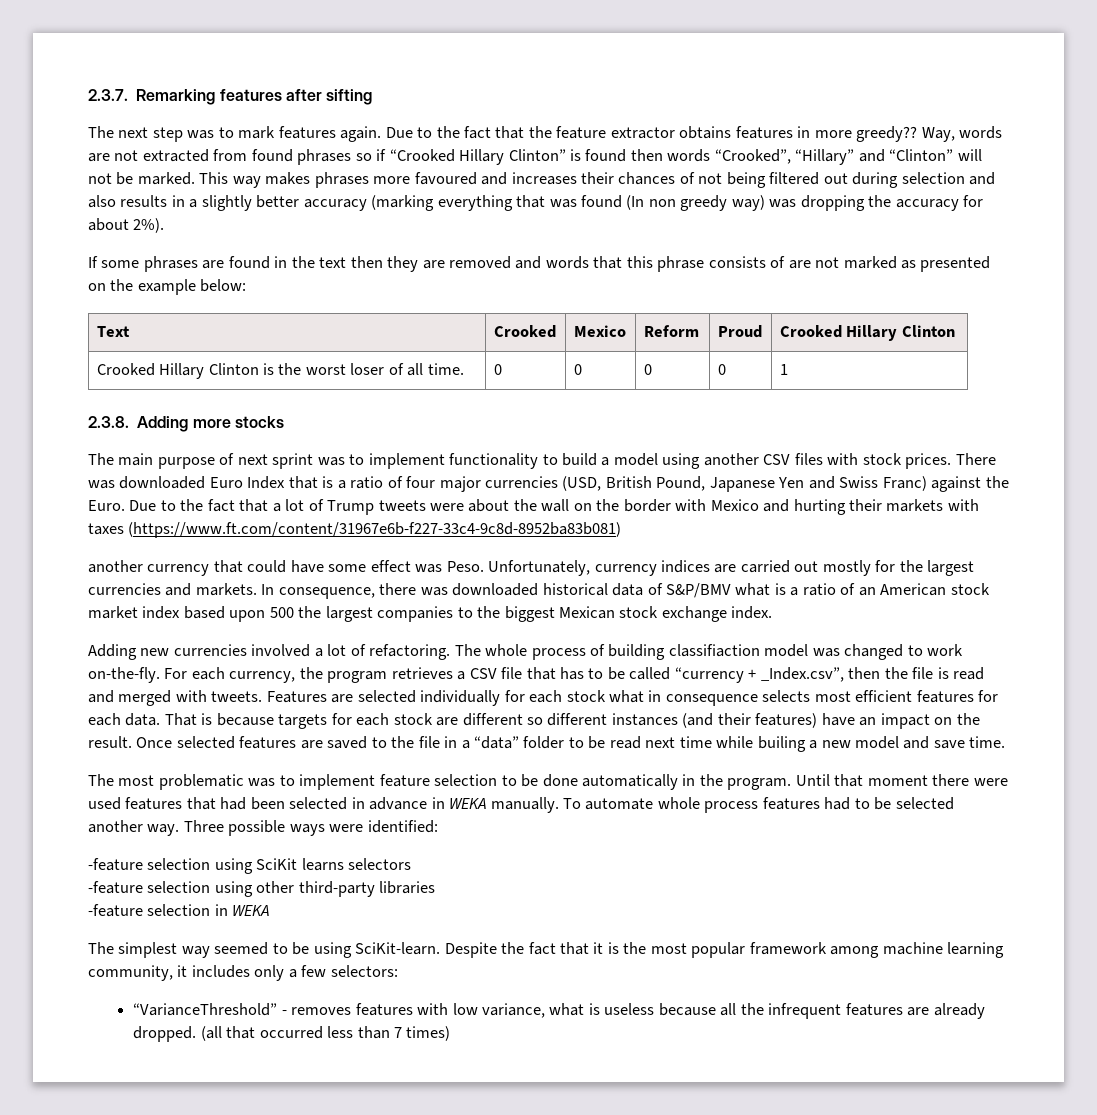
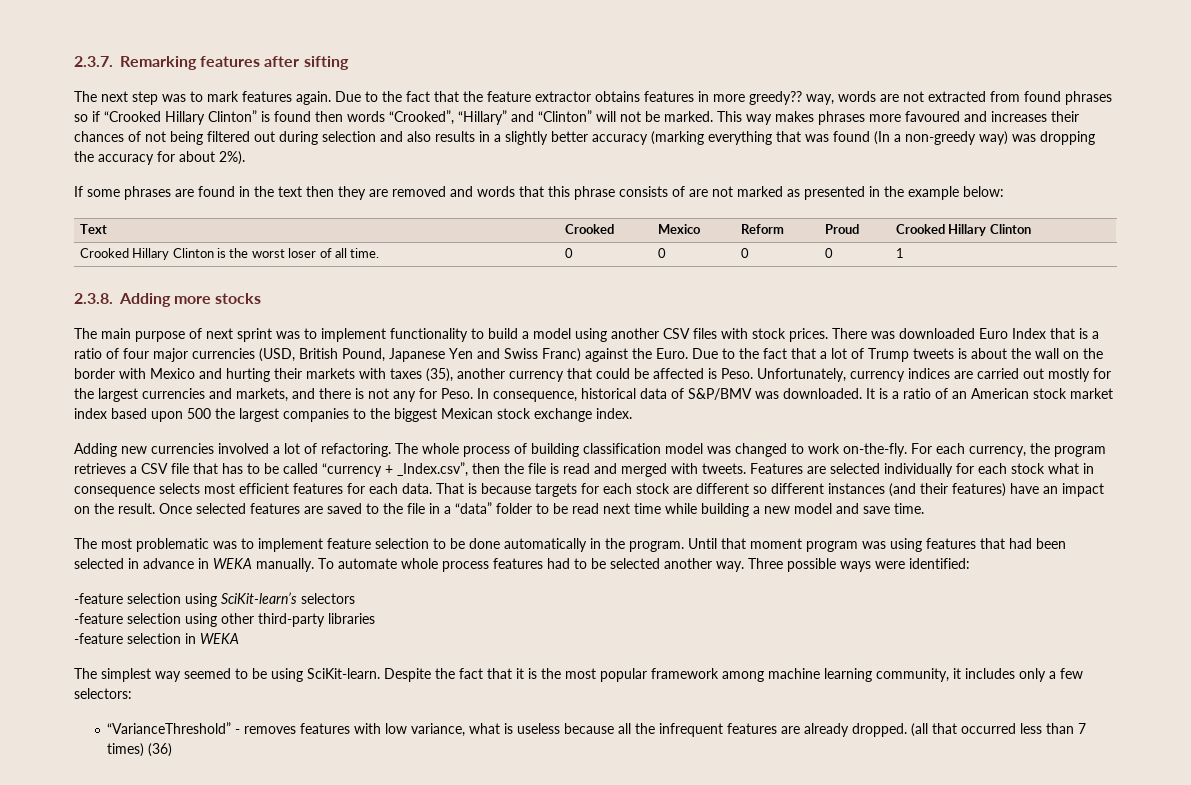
- Due to the fact that the feature extractor obtains features in more greedy?? Way, words are not extracted from found phrases so if “Crooked Hillary Clinton” is found then words “Crooked”, “Hillary” and “Clinton” will not be marked.
+ Due to the fact that the feature extractor obtains features in more greedy?? way, words are not extracted from found phrases so if “Crooked Hillary Clinton” is found then words “Crooked”, “Hillary” and “Clinton” will not be marked.
- This way makes phrases more favoured and increases their chances of not being filtered out during selection and also results in a slightly better accuracy (marking everything that was found (In non greedy way) was dropping the accuracy for about 2%).
+ This way makes phrases more favoured and increases their chances of not being filtered out during selection and also results in a slightly better accuracy (marking everything that was found (In a non-greedy way) was dropping the accuracy for about 2%).
- If some phrases are found in the text then they are removed and words that this phrase consists of are not marked as presented on the example below:
+ If some phrases are found in the text then they are removed and words that this phrase consists of are not marked as presented in the example below:
- Due to the fact that a lot of Trump tweets were about the wall on the border with Mexico and hurting their markets with taxes (https://www.ft.com/content/31967e6b-f227-33c4-9c8d-8952ba83b081)
- another currency that could have some effect was Peso.
+ Due to the fact that a lot of Trump tweets is about the wall on the border with Mexico and hurting their markets with taxes (35), another currency that could be affected is Peso.
- Unfortunately, currency indices are carried out mostly for the largest currencies and markets. In consequence, there was downloaded historical data of S&P/BMV what is a ratio of an American stock market index based upon 500 the largest companies to the biggest Mexican stock exchange index.
+ Unfortunately, currency indices are carried out mostly for the largest currencies and markets, and there is not any for Peso. In consequence, historical data of S&P/BMV was downloaded. It is a ratio of an American stock market index based upon 500 the largest companies to the biggest Mexican stock exchange index.
- The whole process of building classifiaction model was changed to work on-the-fly.
+ The whole process of building classification model was changed to work on-the-fly.
- Once selected features are saved to the file in a “data” folder to be read next time while builing a new model and save time.
+ Once selected features are saved to the file in a “data” folder to be read next time while building a new model and save time.
- Until that moment there were used features that had been selected in advance in WEKA manually.
+ Until that moment program was using features that had been selected in advance in WEKA manually.
- -feature selection using SciKit learns selectors
+ -feature selection using SciKit-learn’s selectors
- (all that occurred less than 7 times)
+ (all that occurred less than 7 times) (36)

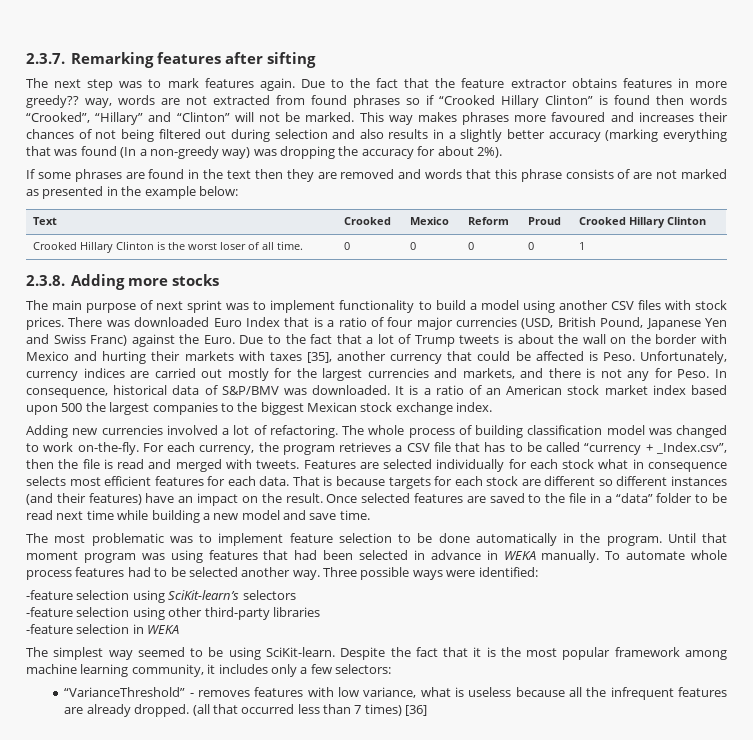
- Due to the fact that a lot of Trump tweets is about the wall on the border with Mexico and hurting their markets with taxes (35), another currency that could be affected is Peso.
+ Due to the fact that a lot of Trump tweets is about the wall on the border with Mexico and hurting their markets with taxes [35], another currency that could be affected is Peso.
- (all that occurred less than 7 times) (36)
+ (all that occurred less than 7 times) [36]

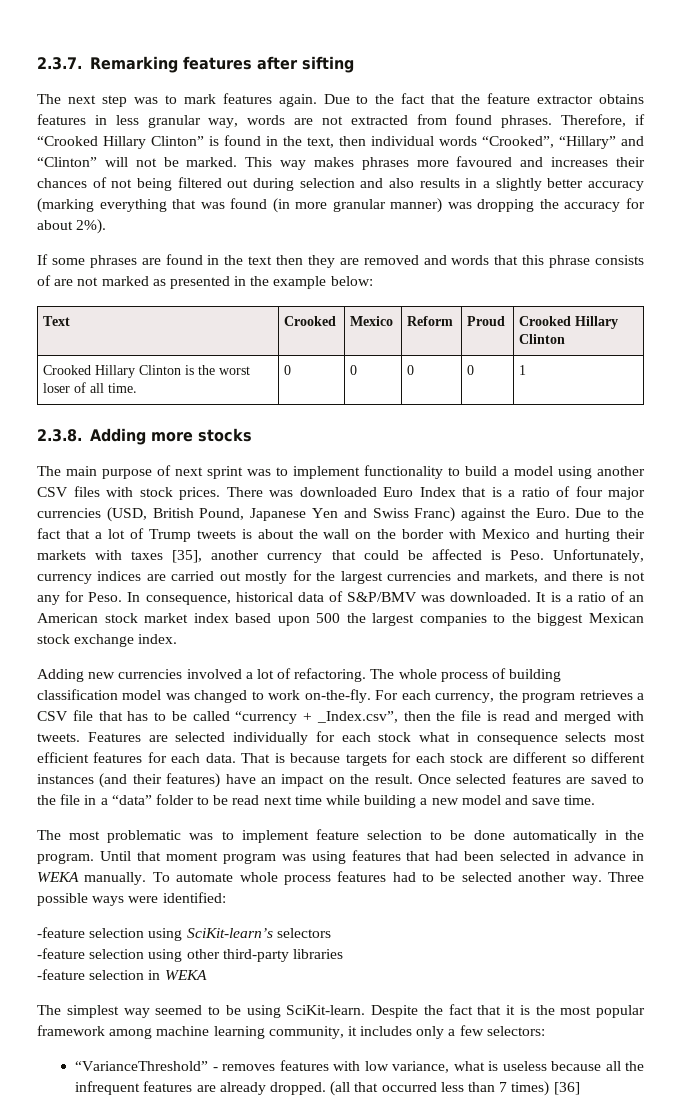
- Due to the fact that the feature extractor obtains features in more greedy?? way, words are not extracted from found phrases so if “Crooked Hillary Clinton” is found then words “Crooked”, “Hillary” and “Clinton” will not be marked.
+ Due to the fact that the feature extractor obtains features in less granular way, words are not extracted from found phrases. Therefore, if “Crooked Hillary Clinton” is found in the text, then individual words “Crooked”, “Hillary” and “Clinton” will not be marked.
- This way makes phrases more favoured and increases their chances of not being filtered out during selection and also results in a slightly better accuracy (marking everything that was found (In a non-greedy way) was dropping the accuracy for about 2%).
+ This way makes phrases more favoured and increases their chances of not being filtered out during selection and also results in a slightly better accuracy (marking everything that was found (in more granular manner) was dropping the accuracy for about 2%).

